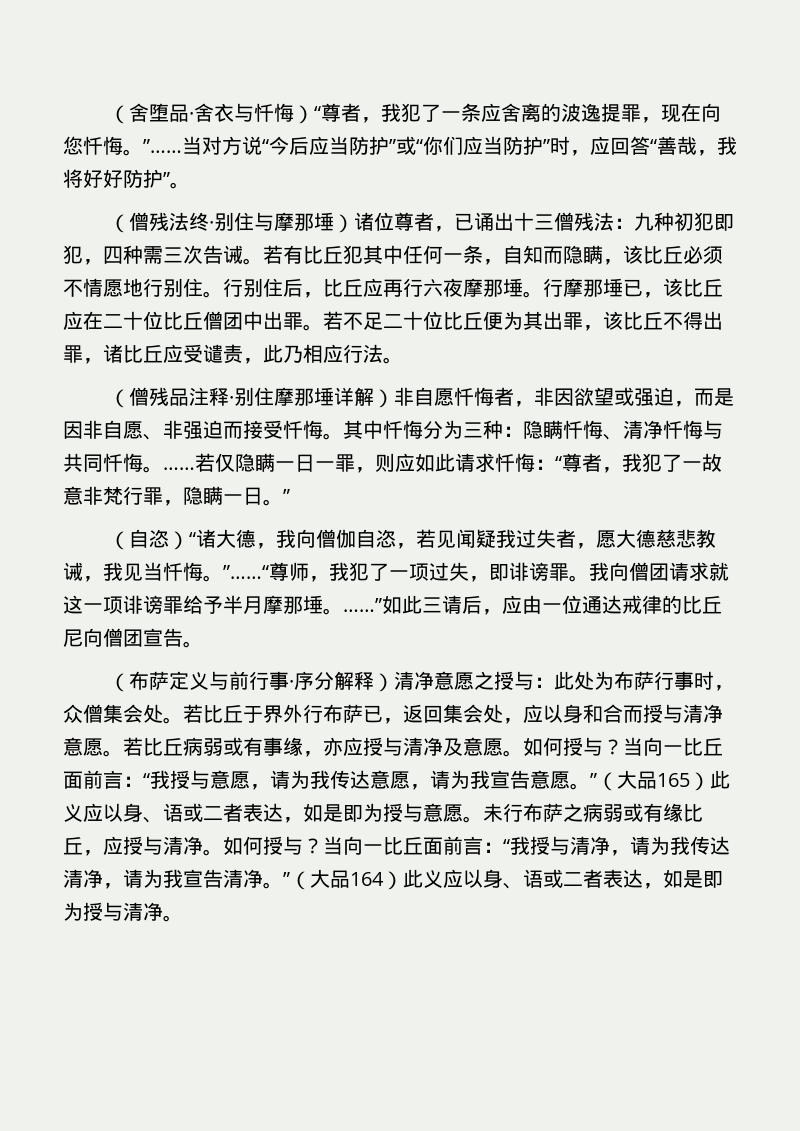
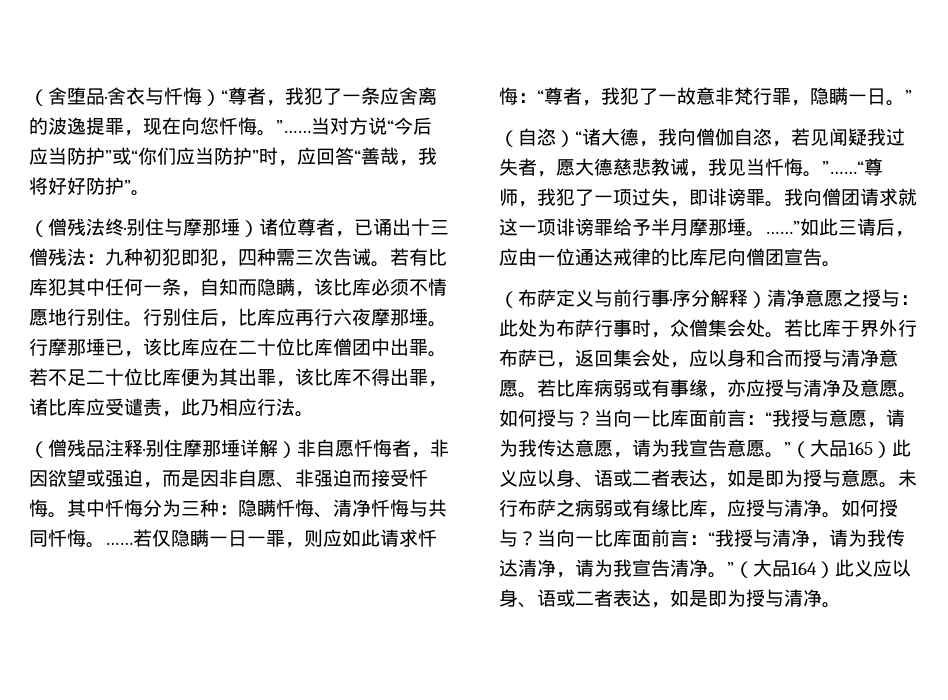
- 若有比丘犯其中任何一条，自知而隐瞒，该比丘必须不情愿地行别住。
+ 若有比库犯其中任何一条，自知而隐瞒，该比库必须不情愿地行别住。
- 行别住后，比丘应再行六夜摩那埵。
+ 行别住后，比库应再行六夜摩那埵。
- 行摩那埵已，该比丘应在二十位比丘僧团中出罪。
+ 行摩那埵已，该比库应在二十位比库僧团中出罪。
- 若不足二十位比丘便为其出罪，该比丘不得出罪，诸比丘应受谴责，此乃相应行法。
+ 若不足二十位比库便为其出罪，该比库不得出罪，诸比库应受谴责，此乃相应行法。
- 如此三请后，应由一位通达戒律的比丘尼向僧团宣告。
+ 如此三请后，应由一位通达戒律的比库尼向僧团宣告。
- 若比丘于界外行布萨已，返回集会处，应以身和合而授与清净意愿。
+ 若比库于界外行布萨已，返回集会处，应以身和合而授与清净意愿。
- 若比丘病弱或有事缘，亦应授与清净及意愿。
+ 若比库病弱或有事缘，亦应授与清净及意愿。
- 当向一比丘面前言：“我授与意愿，请为我传达意愿，请为我宣告意愿。”（大品165）此义应以身、语或二者表达，如是即为授与意愿。
+ 当向一比库面前言：“我授与意愿，请为我传达意愿，请为我宣告意愿。”（大品165）此义应以身、语或二者表达，如是即为授与意愿。
- 未行布萨之病弱或有缘比丘，应授与清净。
+ 未行布萨之病弱或有缘比库，应授与清净。
- 当向一比丘面前言：“我授与清净，请为我传达清净，请为我宣告清净。”（大品164）此义应以身、语或二者表达，如是即为授与清净。
+ 当向一比库面前言：“我授与清净，请为我传达清净，请为我宣告清净。”（大品164）此义应以身、语或二者表达，如是即为授与清净。

